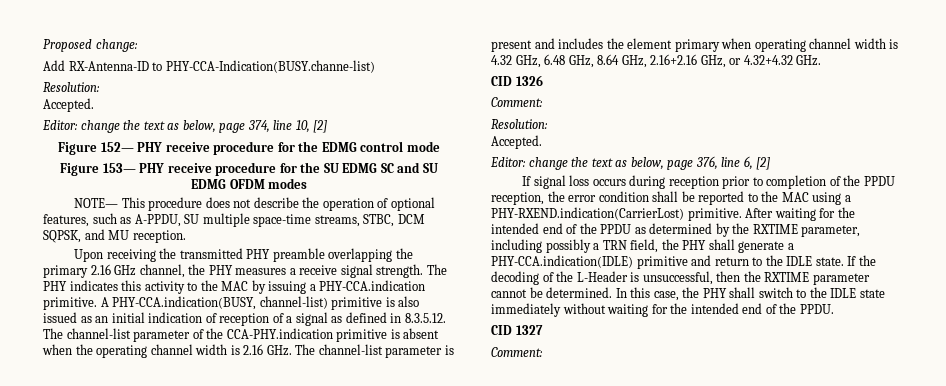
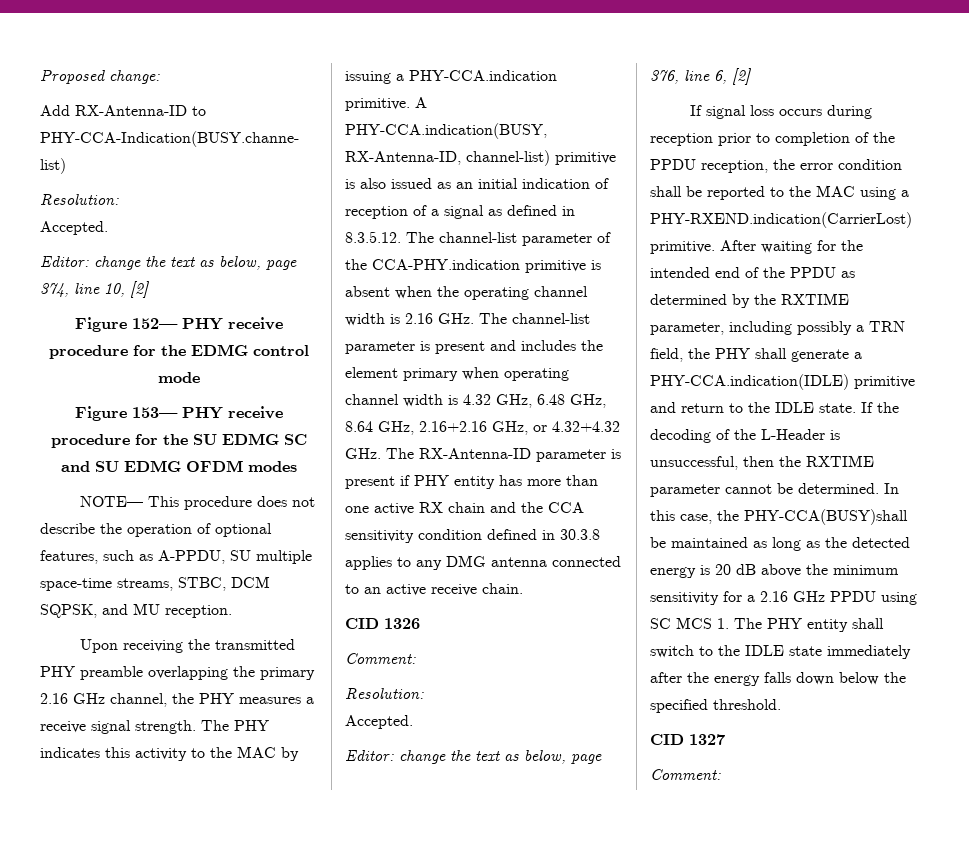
- A PHY-CCA.indication(BUSY, channel-list) primitive is also issued as an initial indication of reception of a signal as defined in 8.3.5.12. The channel-list parameter of the CCA-PHY.indication primitive is absent when the operating channel width is 2.16 GHz. The channel-list parameter is present and includes the element primary when operating channel width is 4.32 GHz, 6.48 GHz, 8.64 GHz, 2.16+2.16 GHz, or 4.32+4.32 GHz.
+ A PHY-CCA.indication(BUSY, RX-Antenna-ID, channel-list) primitive is also issued as an initial indication of reception of a signal as defined in 8.3.5.12. The channel-list parameter of the CCA-PHY.indication primitive is absent when the operating channel width is 2.16 GHz. The channel-list parameter is present and includes the element primary when operating channel width is 4.32 GHz, 6.48 GHz, 8.64 GHz, 2.16+2.16 GHz, or 4.32+4.32 GHz. The RX-Antenna-ID parameter is present if PHY entity has more than one active RX chain and the CCA sensitivity condition defined in 30.3.8 applies to any DMG antenna connected to an active receive chain.
- In this case, the PHY shall switch to the IDLE state immediately without waiting for the intended end of the PPDU.
+ In this case, the PHY-CCA(BUSY)shall be maintained as long as the detected energy is 20 dB above the minimum sensitivity for a 2.16 GHz PPDU using SC MCS 1. The PHY entity shall switch to the IDLE state immediately after the energy falls down below the specified threshold.

